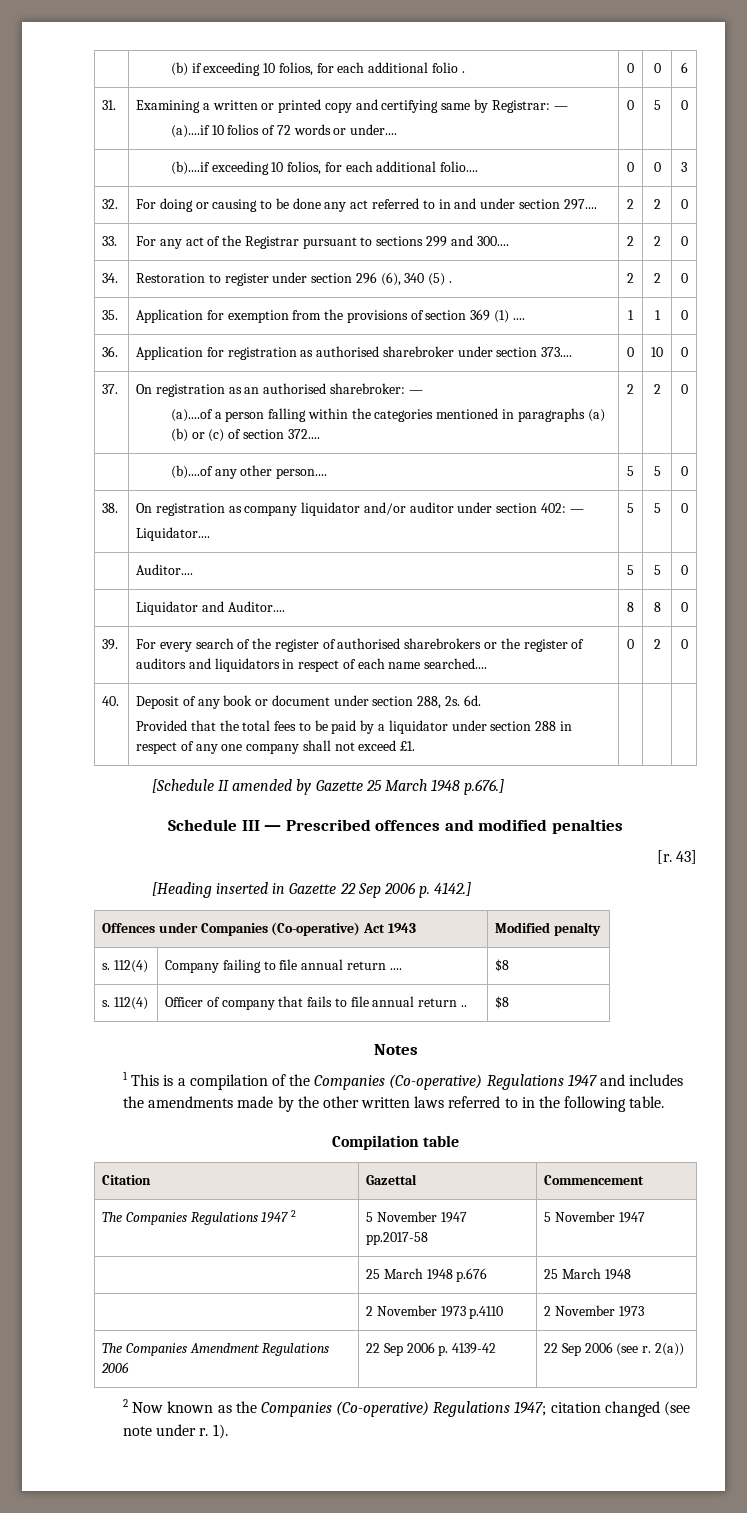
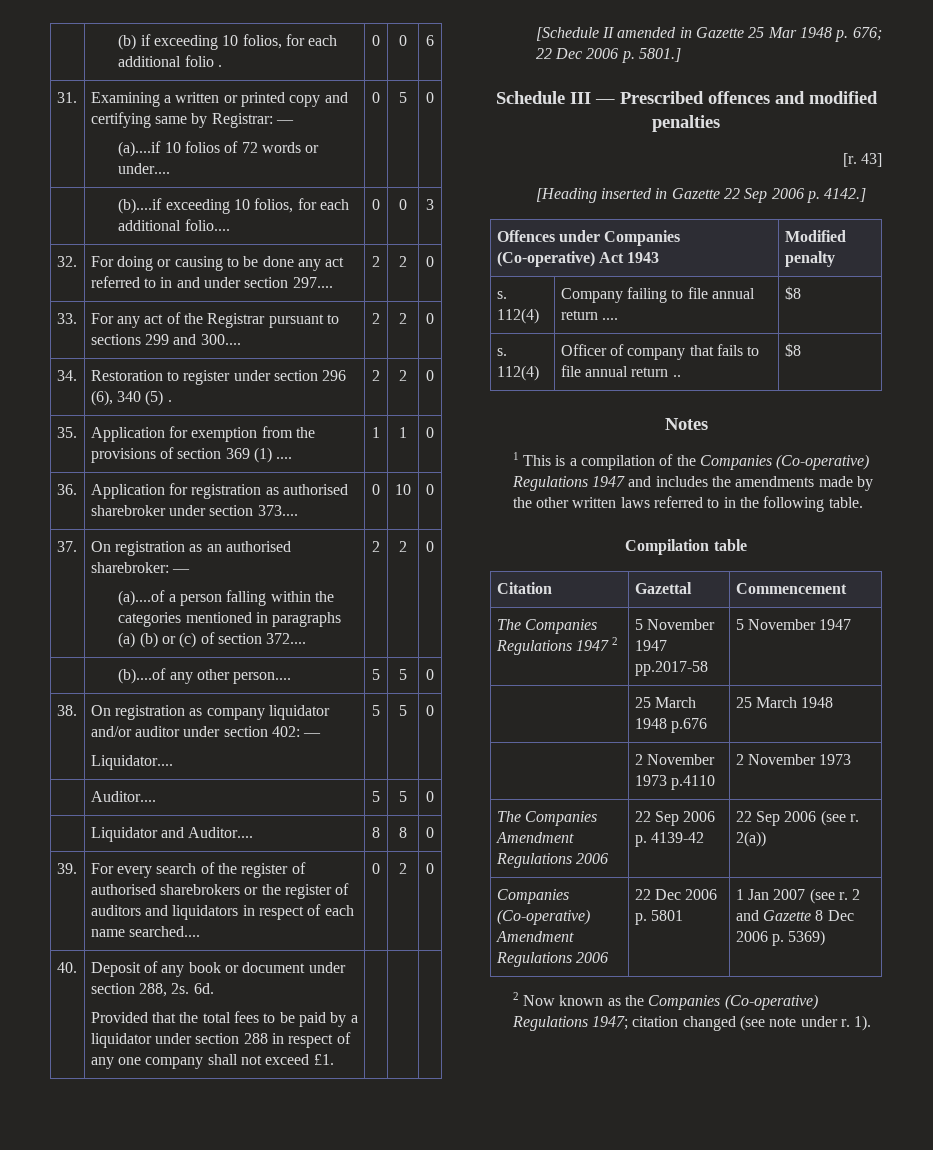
- [Schedule II amended by Gazette 25 March 1948 p.676.]
+ [Schedule II amended in Gazette 25 Mar 1948 p. 676; 22 Dec 2006 p. 5801.]
+ Companies (Co-operative) Amendment Regulations 2006 | 22 Dec 2006 p. 5801 | 1 Jan 2007 (see r. 2 and Gazette 8 Dec 2006 p. 5369)

